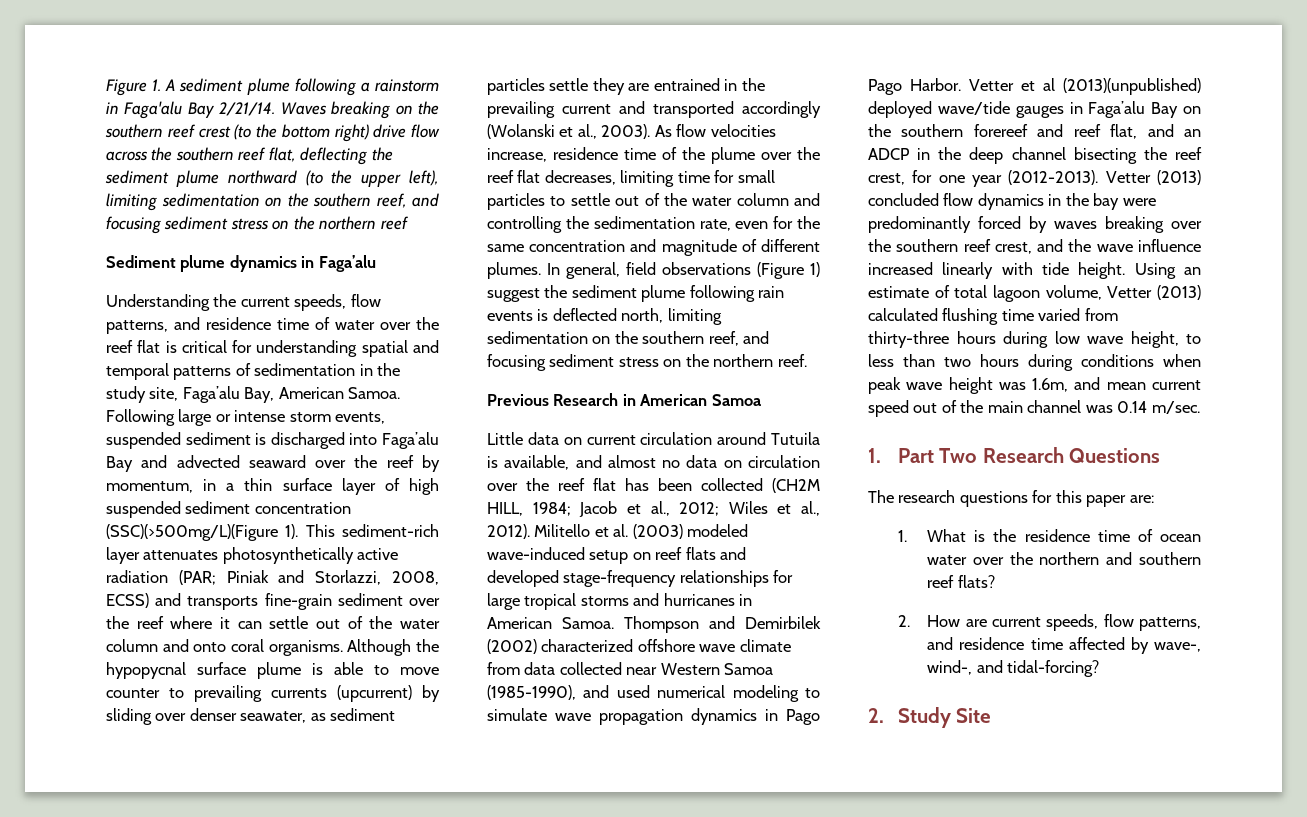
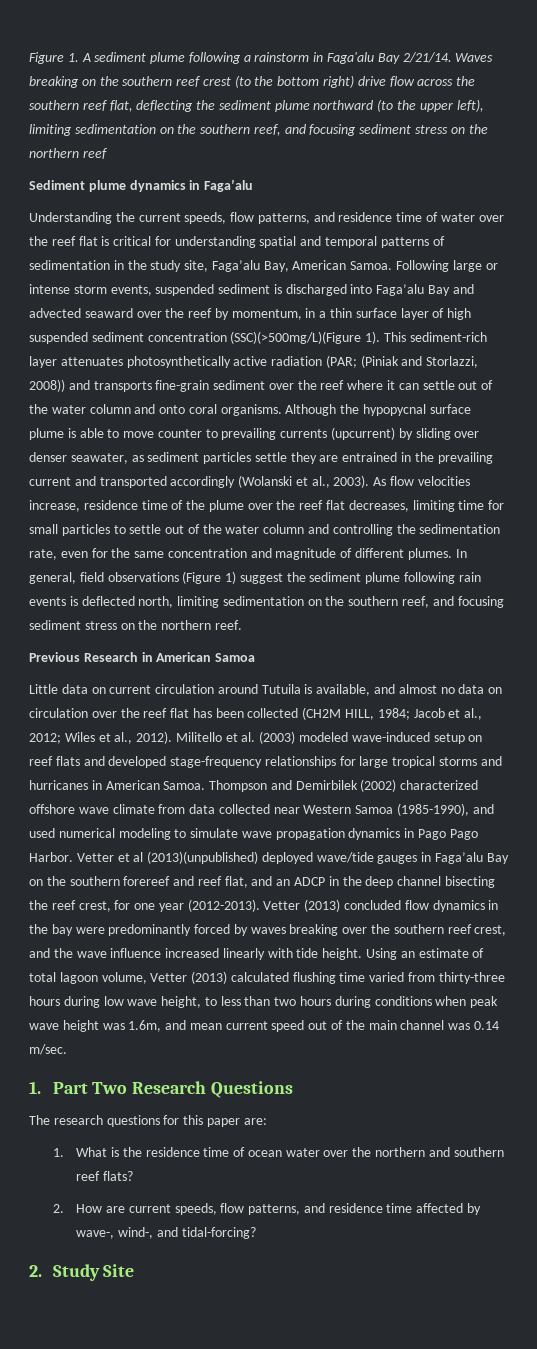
- This sediment-rich layer attenuates photosynthetically active radiation (PAR; Piniak and Storlazzi, 2008, ECSS) and transports fine-grain sediment over the reef where it can settle out of the water column and onto coral organisms.
+ This sediment-rich layer attenuates photosynthetically active radiation (PAR; (Piniak and Storlazzi, 2008)) and transports fine-grain sediment over the reef where it can settle out of the water column and onto coral organisms.

